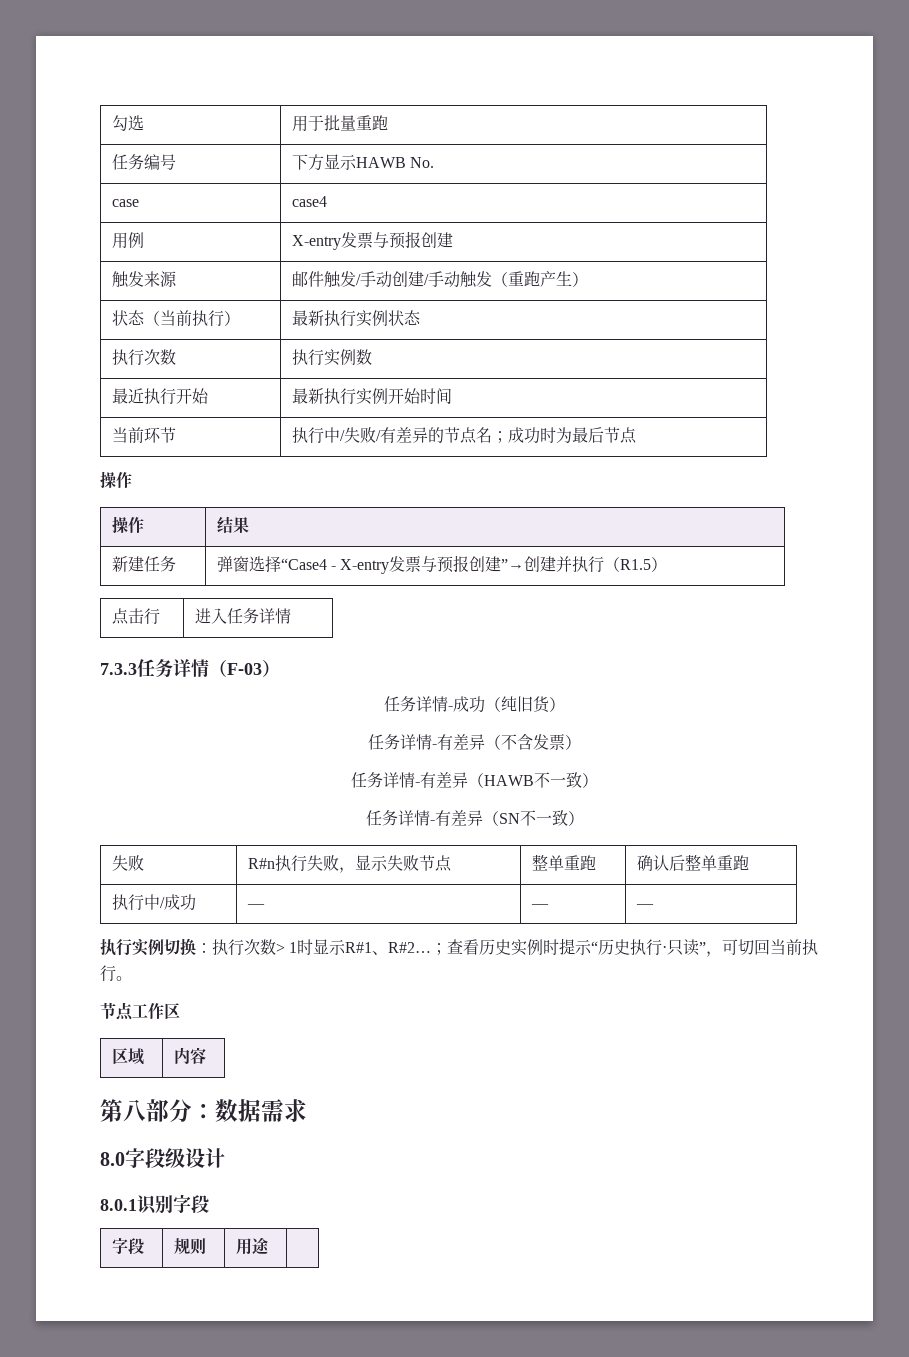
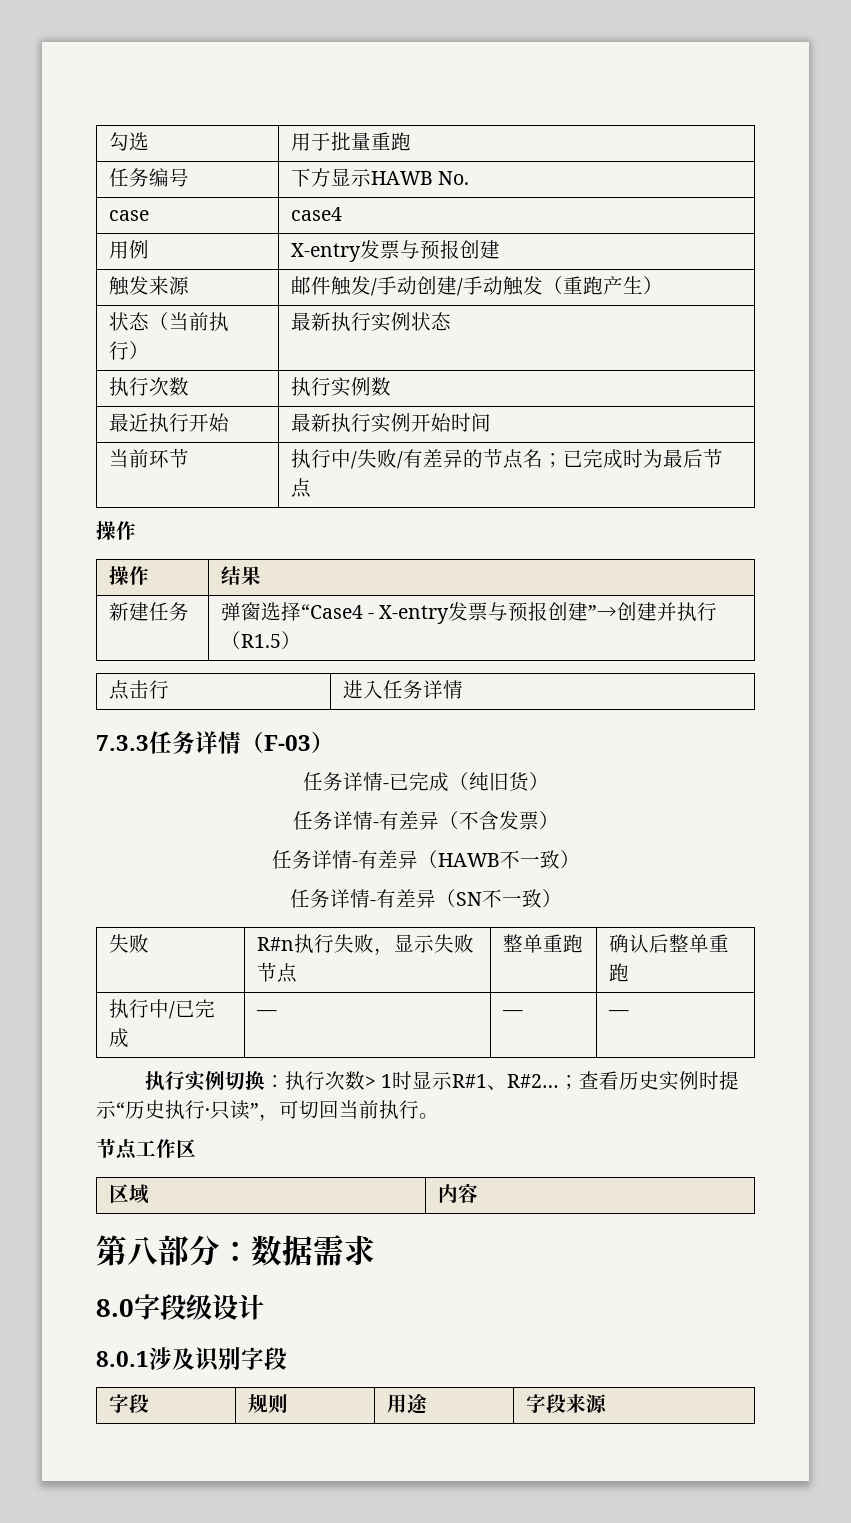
- 当前环节 | 执行中/失败/有差异的节点名；成功时为最后节点
+ 当前环节 | 执行中/失败/有差异的节点名；已完成时为最后节点
- 任务详情-成功（纯旧货）
+ 任务详情-已完成（纯旧货）
- 执行中/成功 | — | — | —
+ 执行中/已完成 | — | — | —
- 8.0.1识别字段
+ 8.0.1涉及识别字段
- 字段 | 规则 | 用途 |
+ 字段 | 规则 | 用途 | 字段来源

